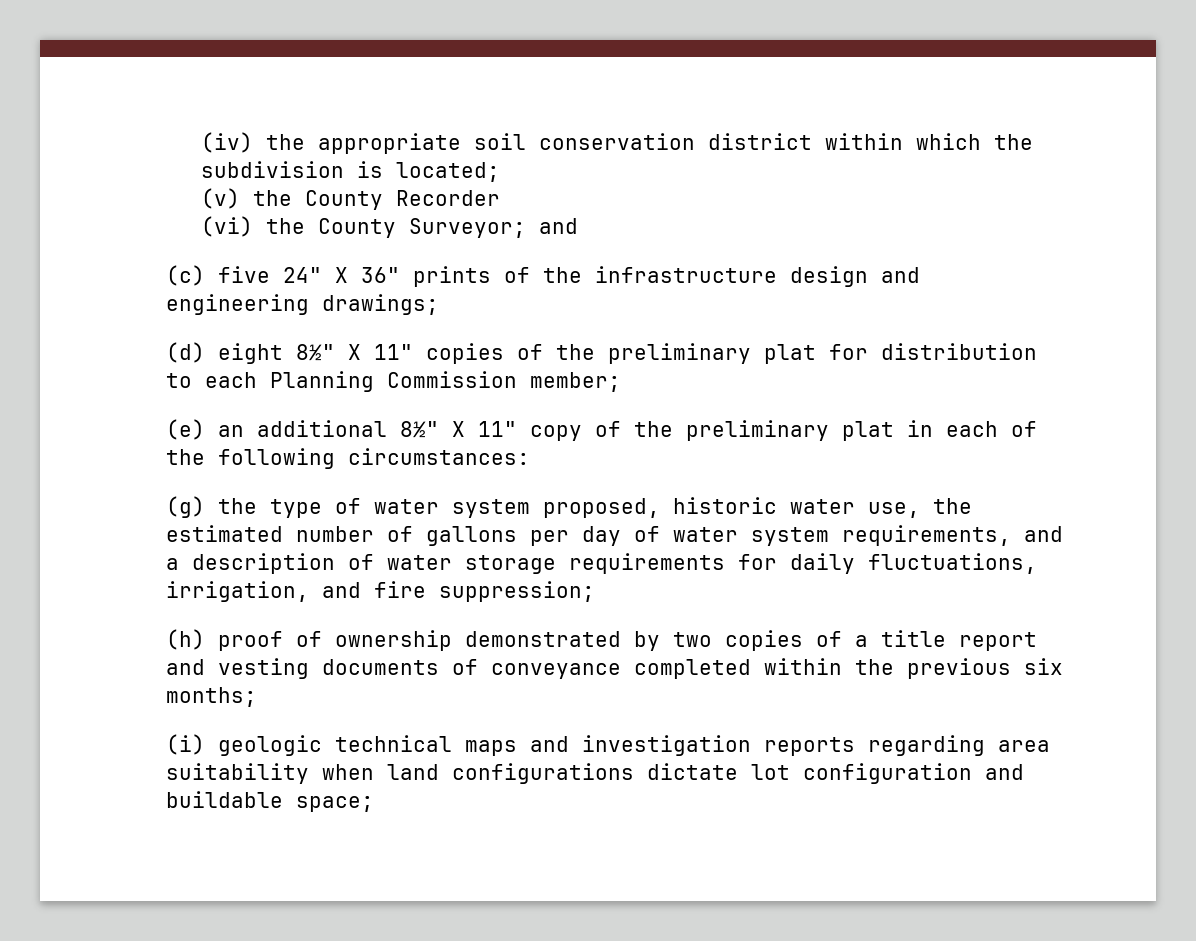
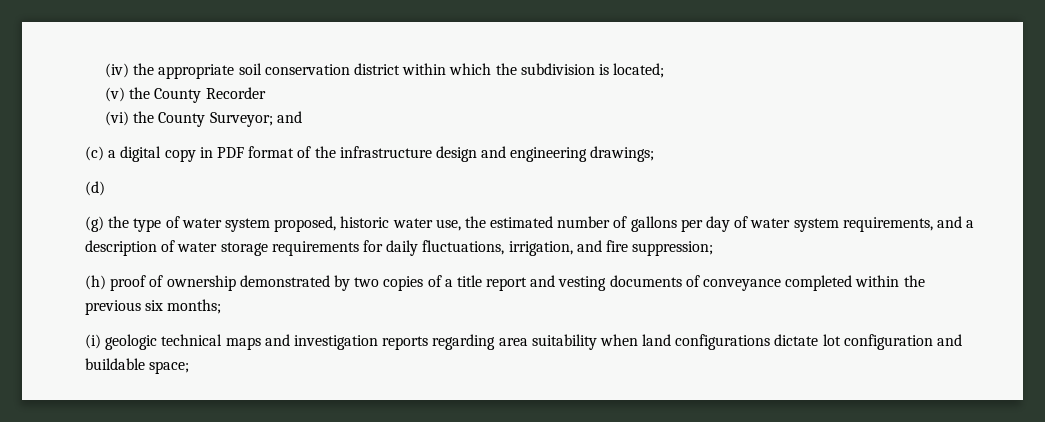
- (c) five 24" X 36" prints of the infrastructure design and engineering drawings;
+ (c) a digital copy in PDF format of the infrastructure design and engineering drawings;
- (d) eight 8½" X 11" copies of the preliminary plat for distribution to each Planning Commission member;
- (e) an additional 8½" X 11" copy of the preliminary plat in each of the following circumstances:
+ (d)

